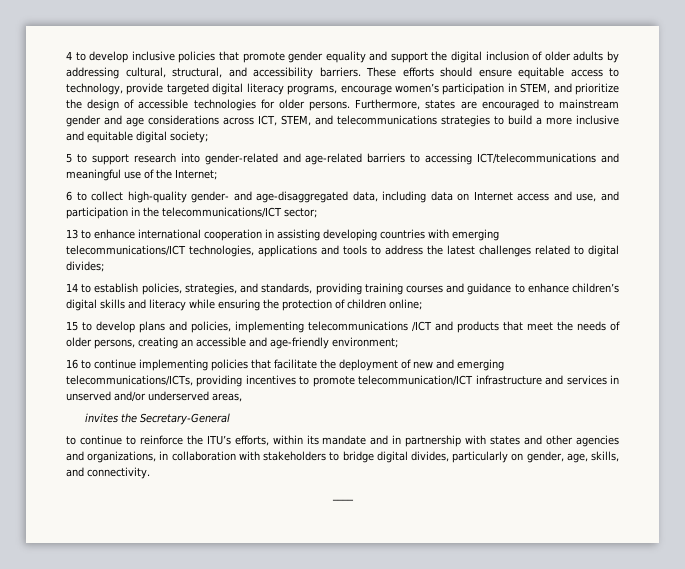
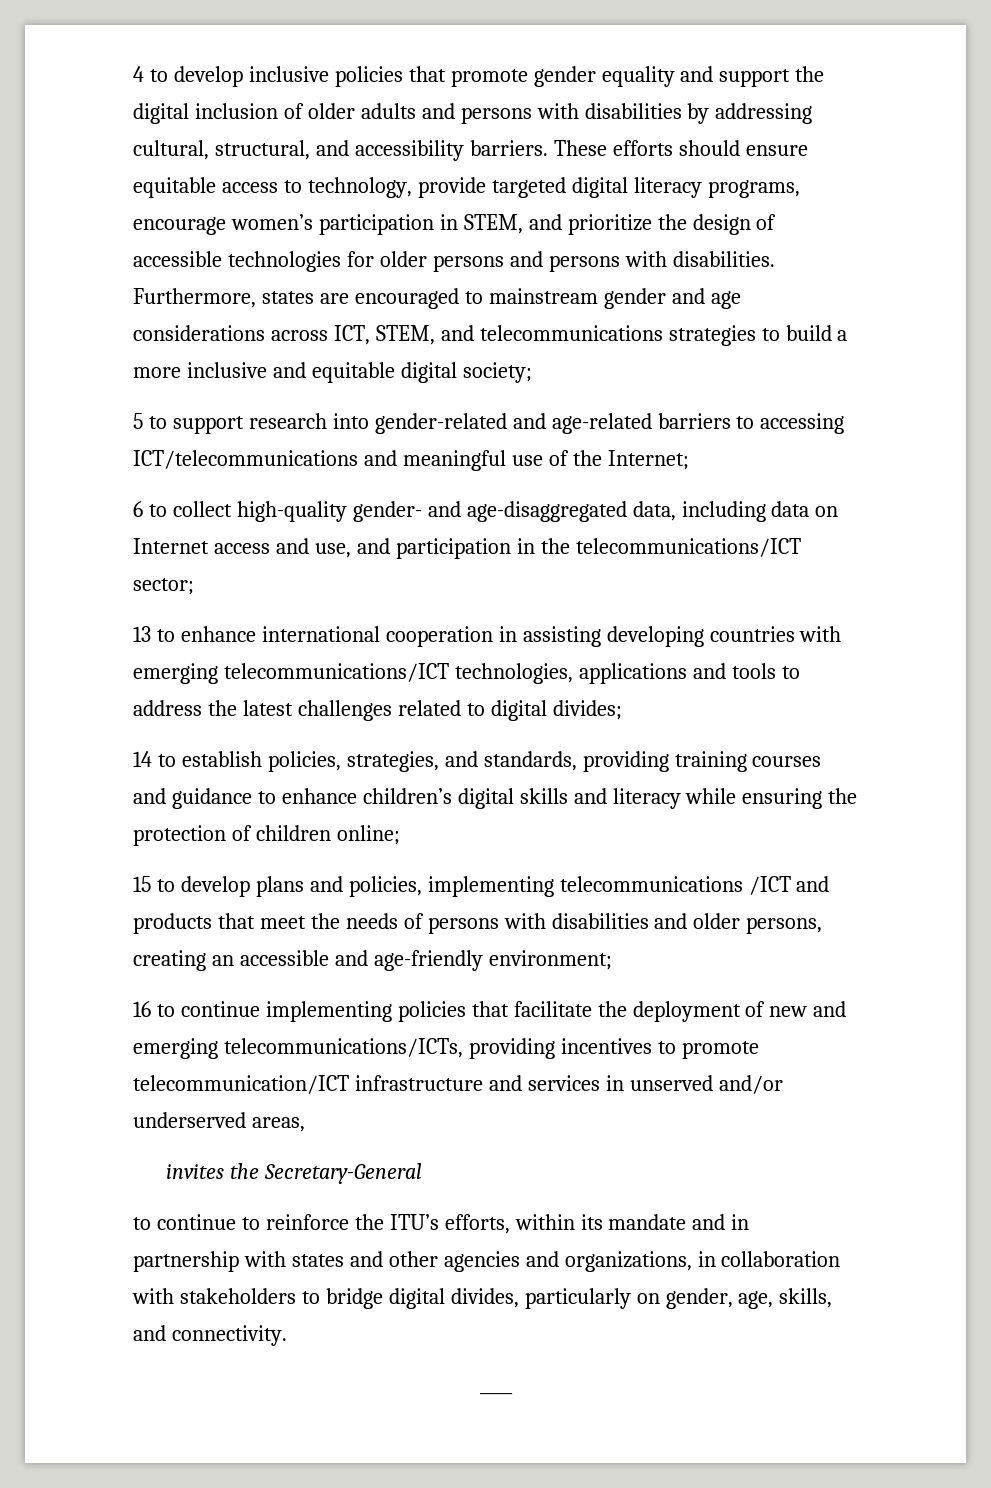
- 4 to develop inclusive policies that promote gender equality and support the digital inclusion of older adults by addressing cultural, structural, and accessibility barriers.
+ 4 to develop inclusive policies that promote gender equality and support the digital inclusion of older adults and persons with disabilities by addressing cultural, structural, and accessibility barriers.
- These efforts should ensure equitable access to technology, provide targeted digital literacy programs, encourage women’s participation in STEM, and prioritize the design of accessible technologies for older persons.
+ These efforts should ensure equitable access to technology, provide targeted digital literacy programs, encourage women’s participation in STEM, and prioritize the design of accessible technologies for older persons and persons with disabilities.
- 15 to develop plans and policies, implementing telecommunications /ICT and products that meet the needs of older persons, creating an accessible and age-friendly environment;
+ 15 to develop plans and policies, implementing telecommunications /ICT and products that meet the needs of persons with disabilities and older persons, creating an accessible and age-friendly environment;

